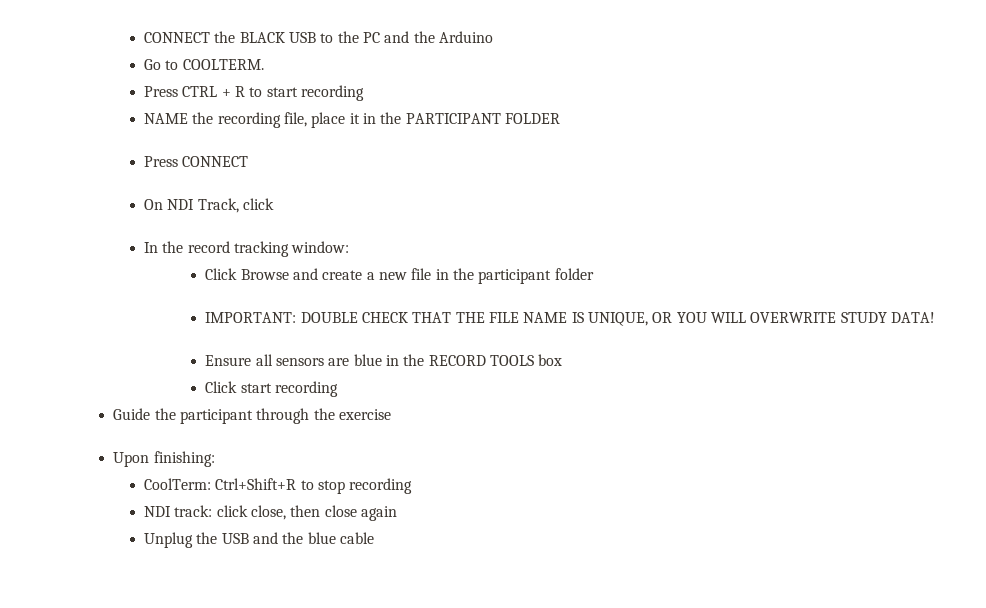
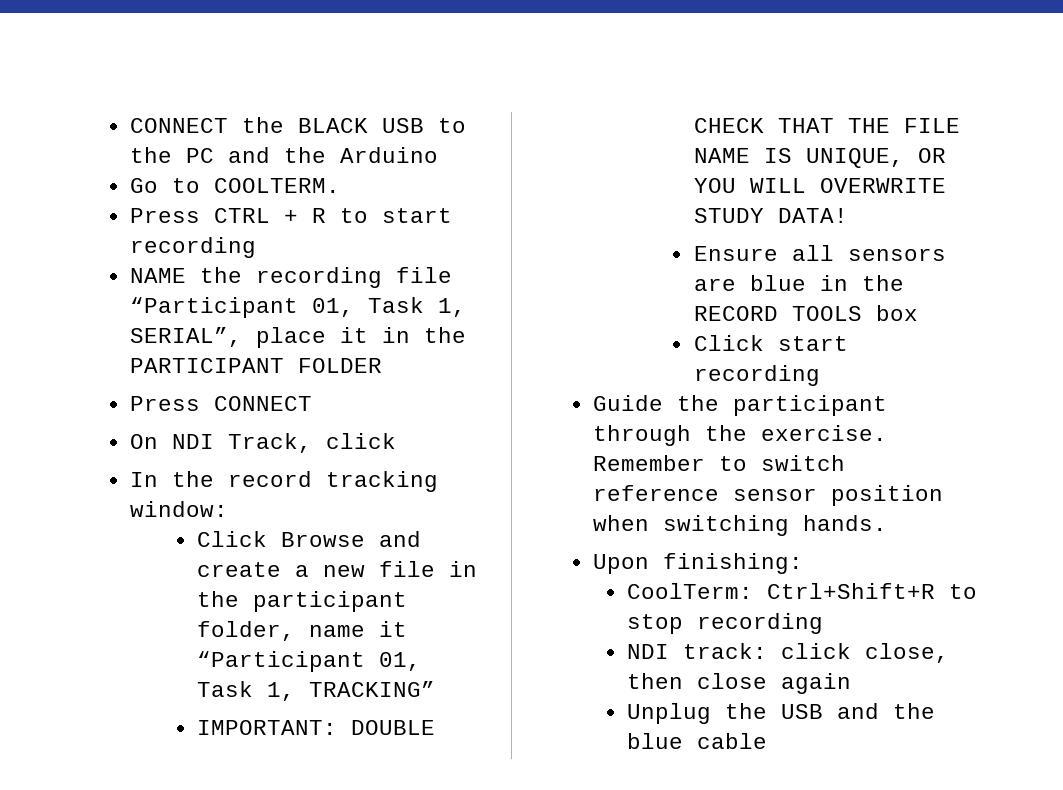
- NAME the recording file, place it in the PARTICIPANT FOLDER
+ NAME the recording file “Participant 01, Task 1, SERIAL”, place it in the PARTICIPANT FOLDER
- Click Browse and create a new file in the participant folder
+ Click Browse and create a new file in the participant folder, name it “Participant 01, Task 1, TRACKING”
- Guide the participant through the exercise
+ Guide the participant through the exercise. Remember to switch reference sensor position when switching hands.

